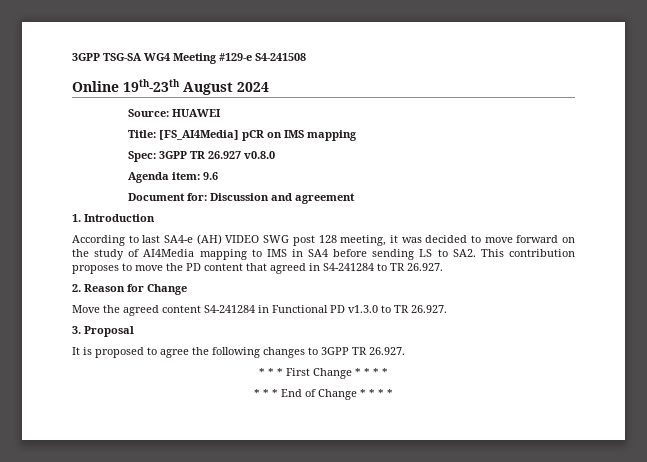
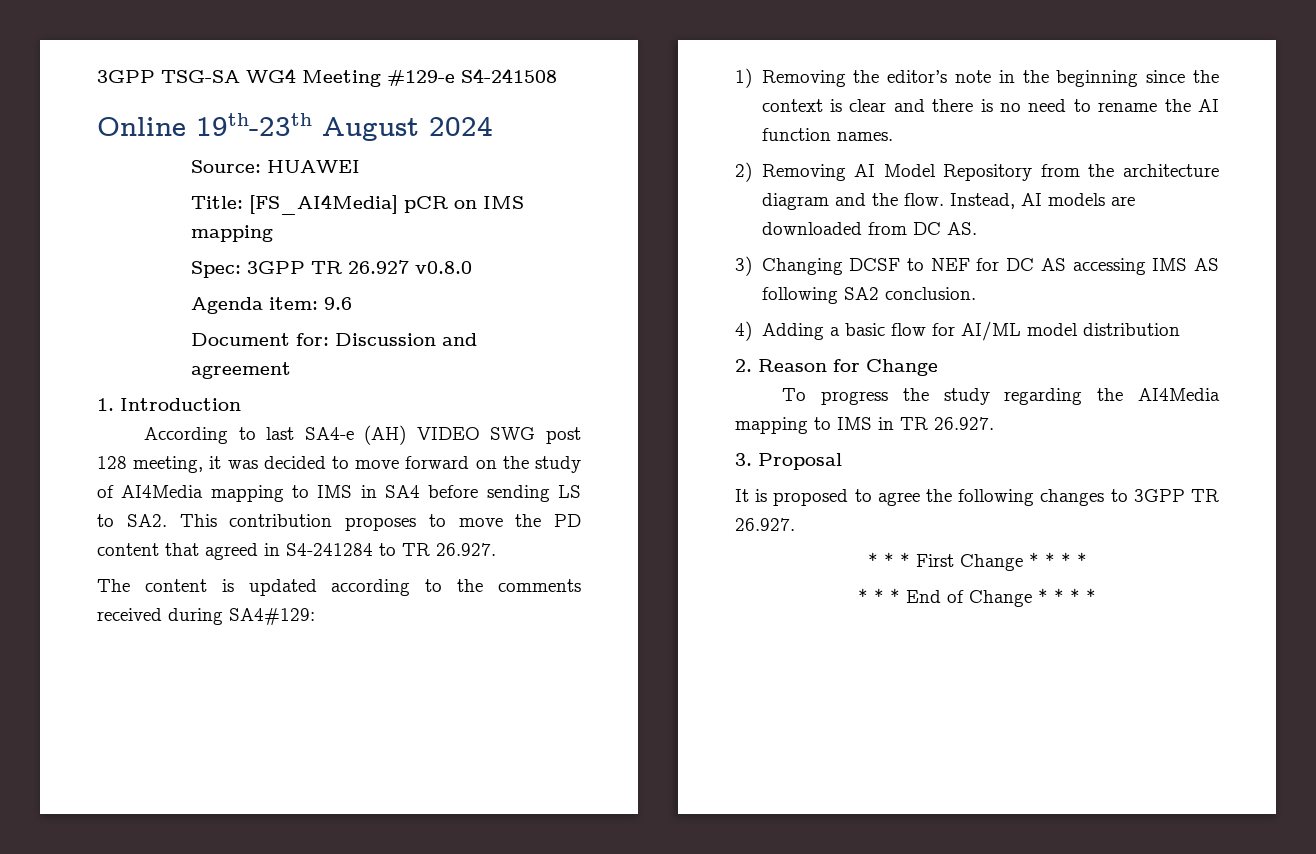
+ The content is updated according to the comments received during SA4#129:
+ 1) Removing the editor’s note in the beginning since the context is clear and there is no need to rename the AI function names.
+ 2) Removing AI Model Repository from the architecture diagram and the flow. Instead, AI models are downloaded from DC AS.
+ 3) Changing DCSF to NEF for DC AS accessing IMS AS following SA2 conclusion.
+ 4) Adding a basic flow for AI/ML model distribution
  2. Reason for Change
- Move the agreed content S4-241284 in Functional PD v1.3.0 to TR 26.927.
+ To progress the study regarding the AI4Media mapping to IMS in TR 26.927.

